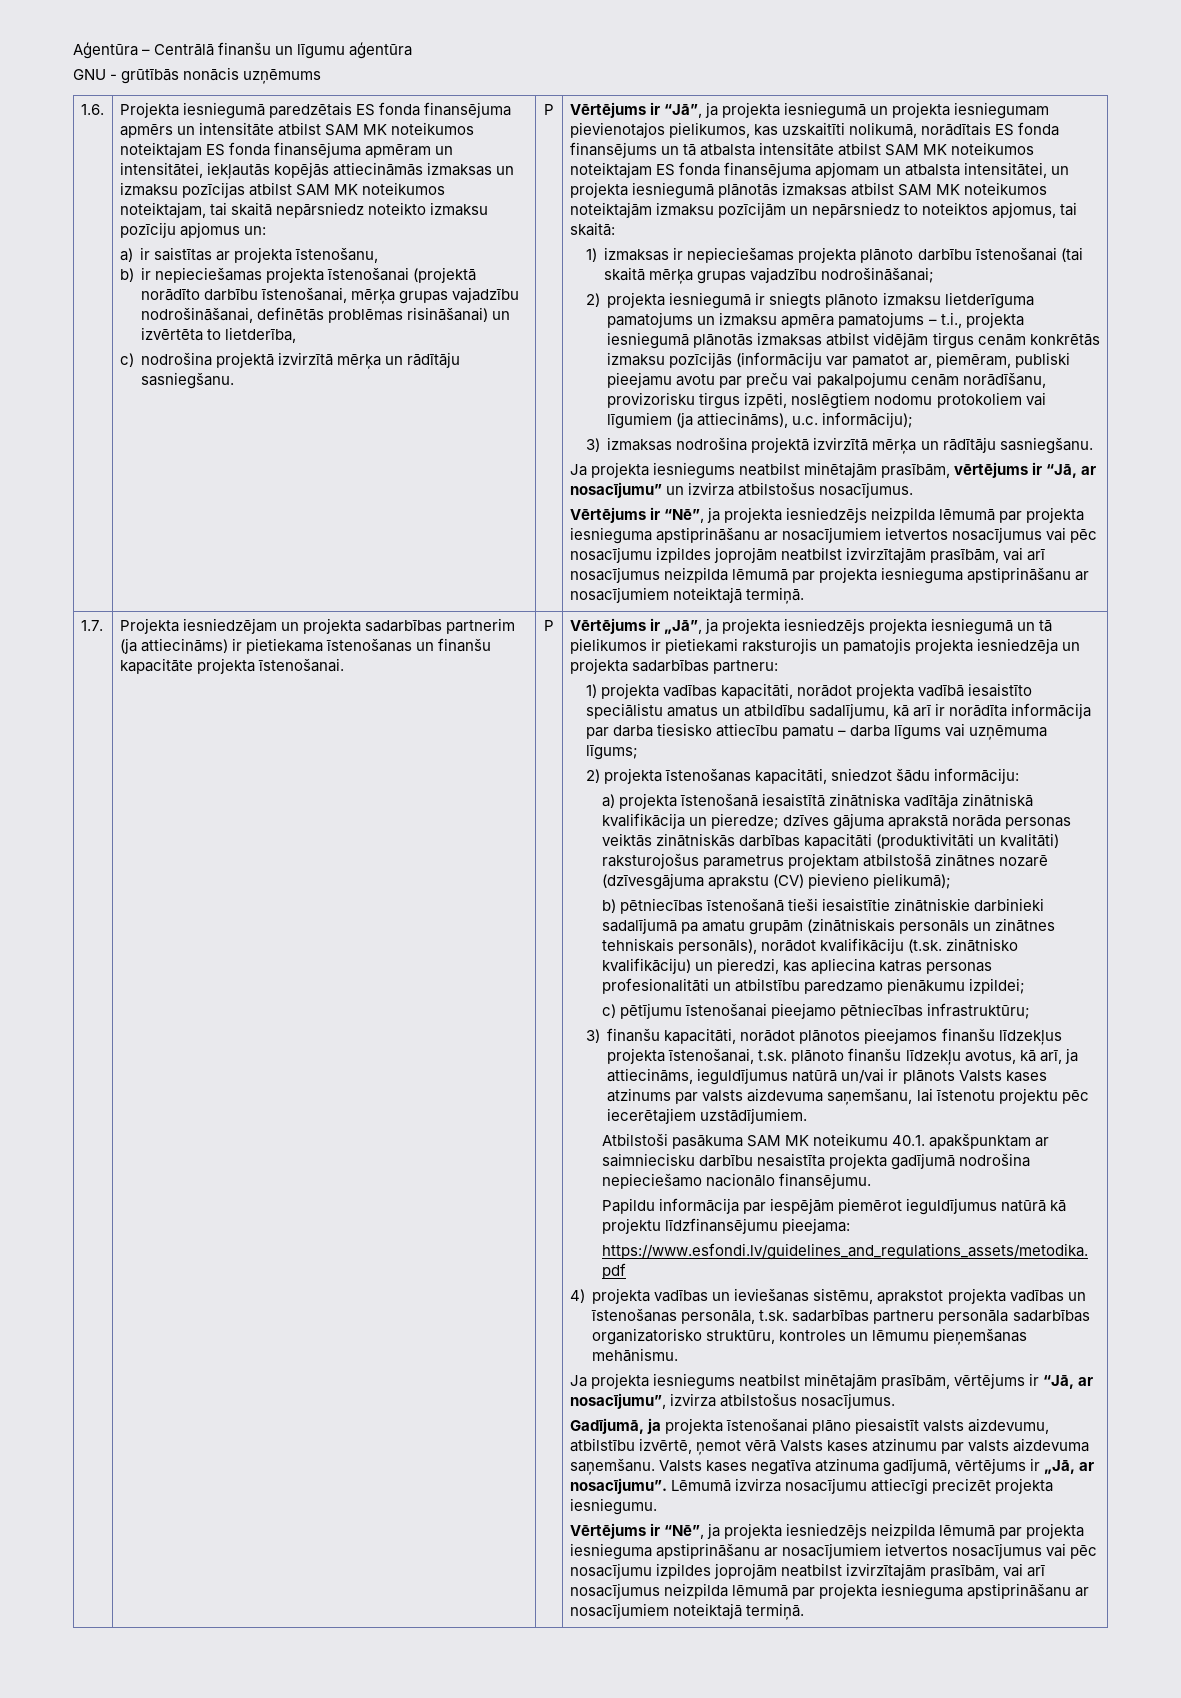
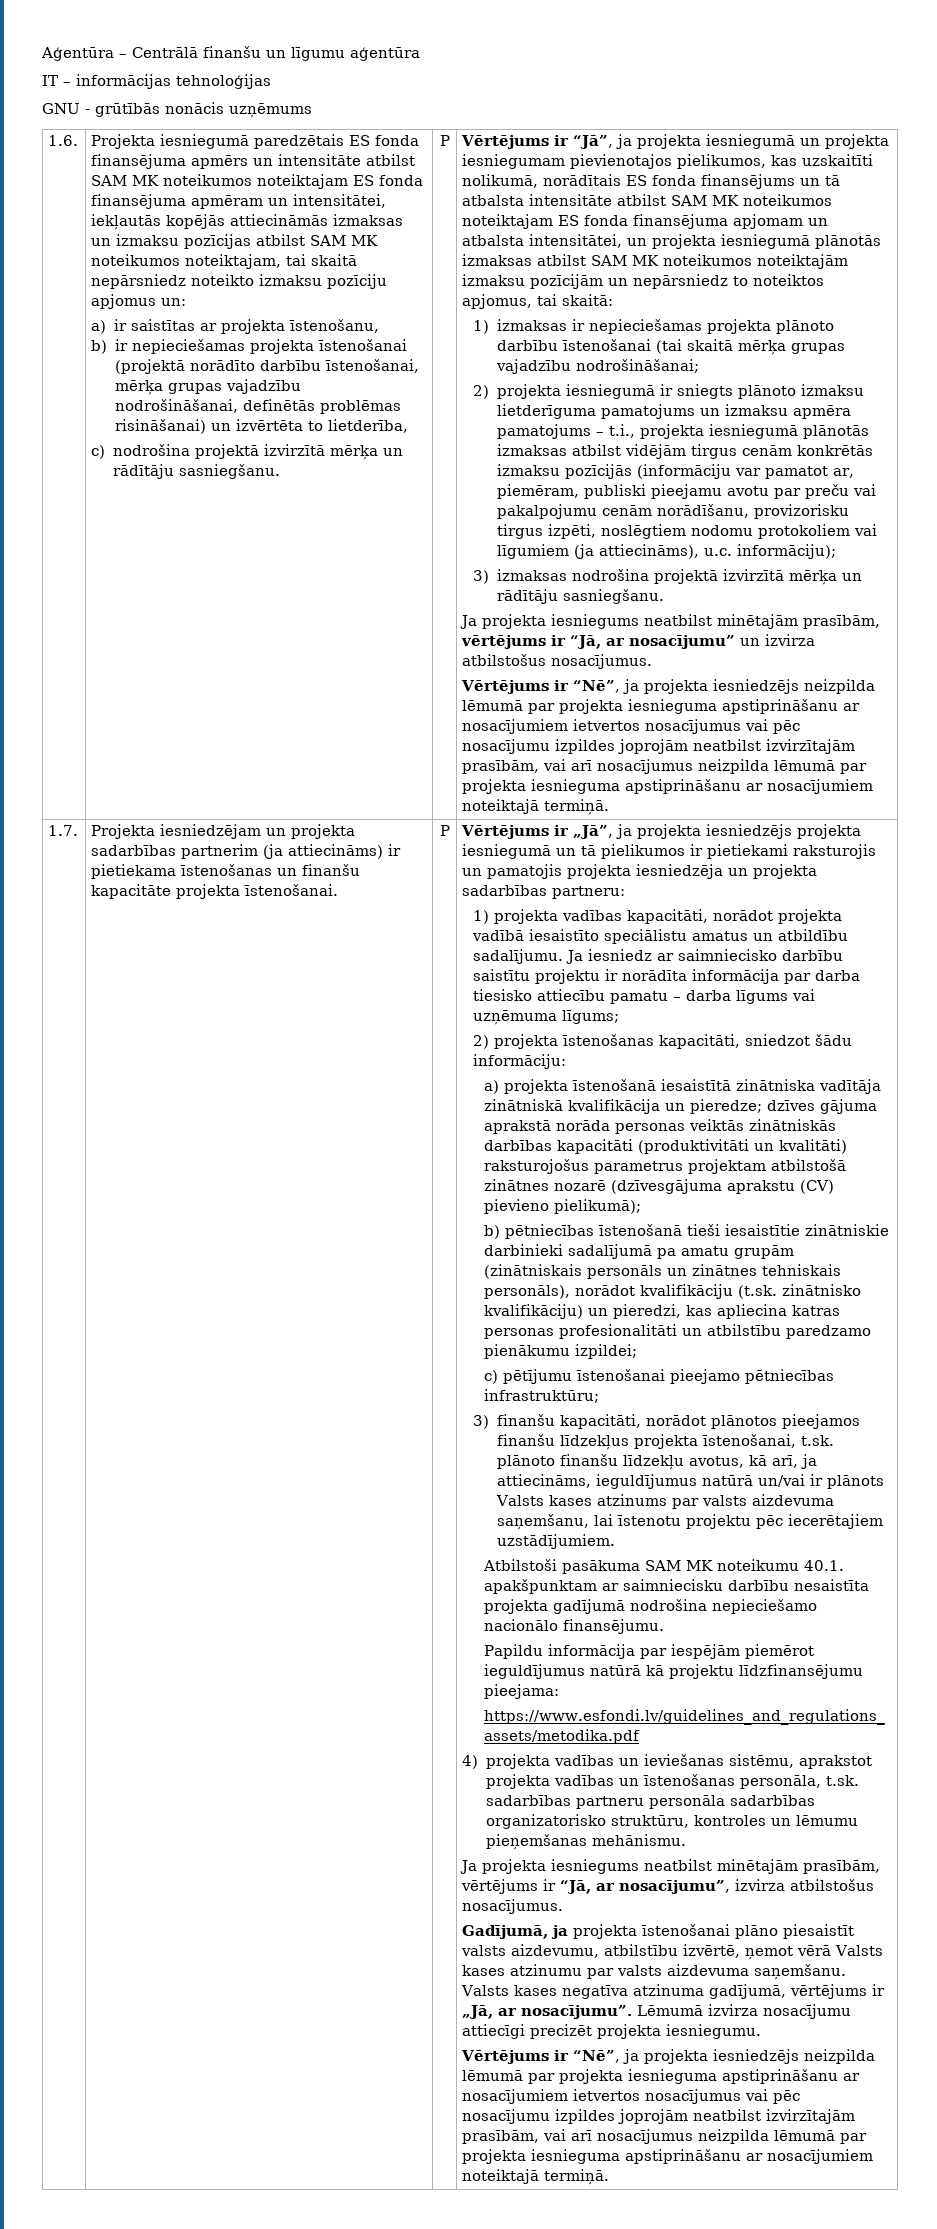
+ IT – informācijas tehnoloģijas
- 1) projekta vadības kapacitāti, norādot projekta vadībā iesaistīto speciālistu amatus un atbildību sadalījumu, kā arī ir norādīta informācija par darba tiesisko attiecību pamatu – darba līgums vai uzņēmuma līgums;
+ 1) projekta vadības kapacitāti, norādot projekta vadībā iesaistīto speciālistu amatus un atbildību sadalījumu. Ja iesniedz ar saimniecisko darbību saistītu projektu ir norādīta informācija par darba tiesisko attiecību pamatu – darba līgums vai uzņēmuma līgums;

